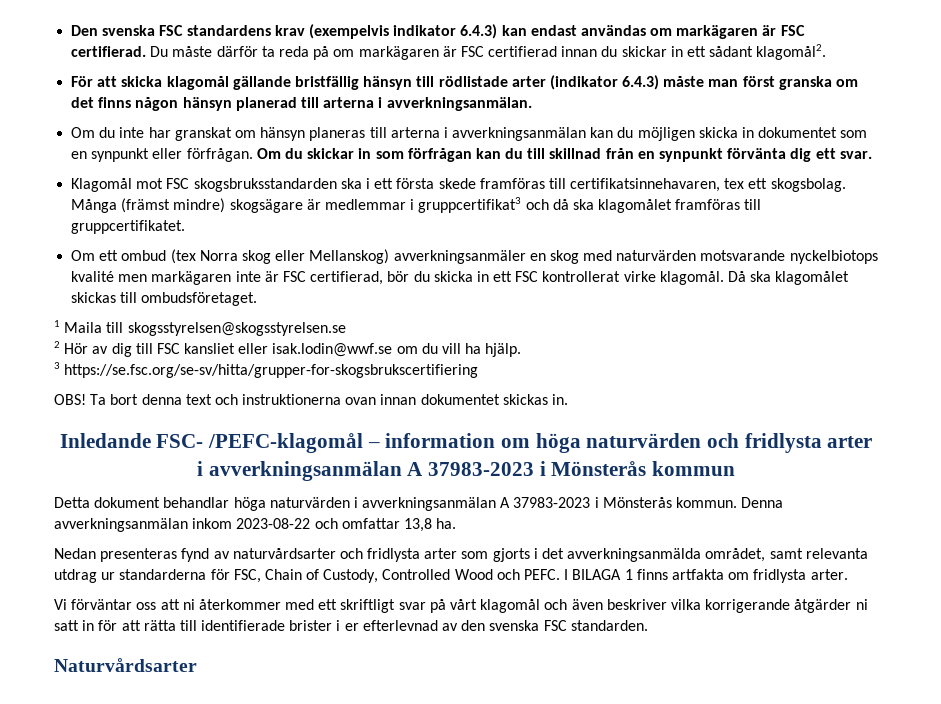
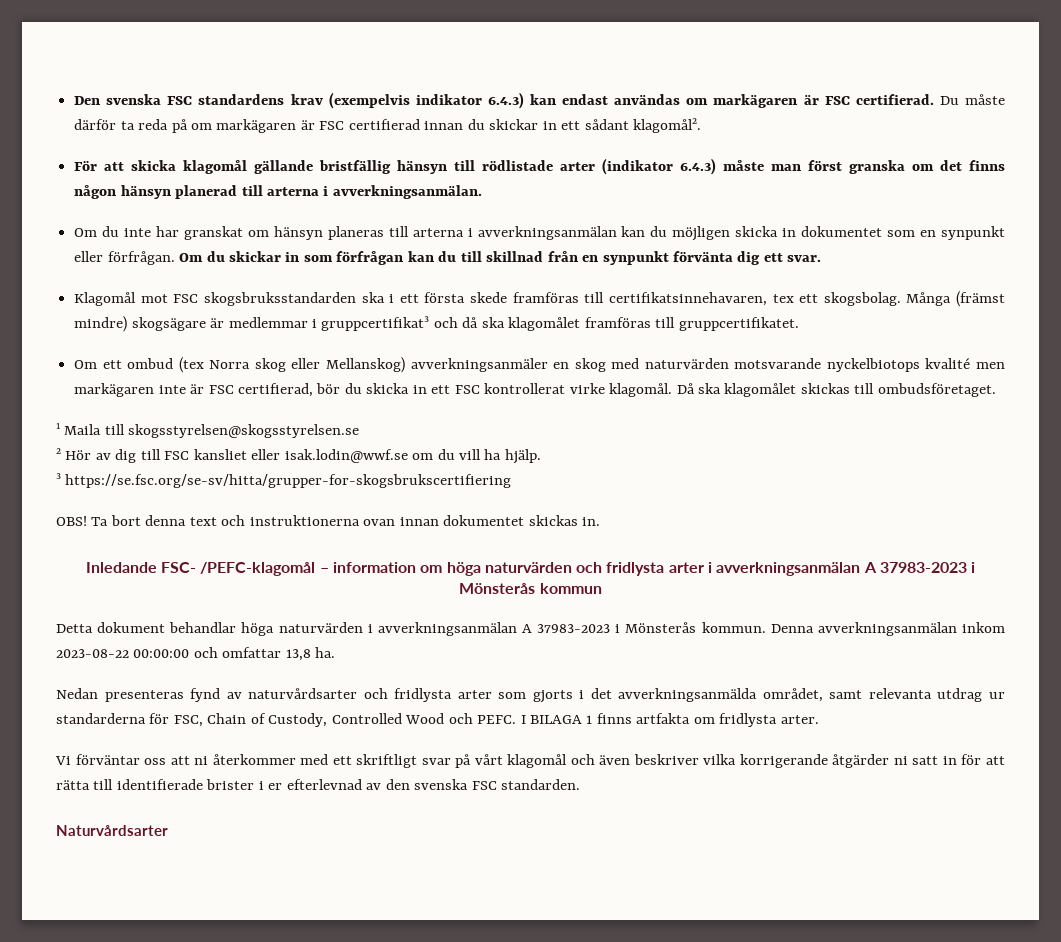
- Denna avverkningsanmälan inkom 2023-08-22 och omfattar 13,8 ha.
+ Denna avverkningsanmälan inkom 2023-08-22 00:00:00 och omfattar 13,8 ha.

